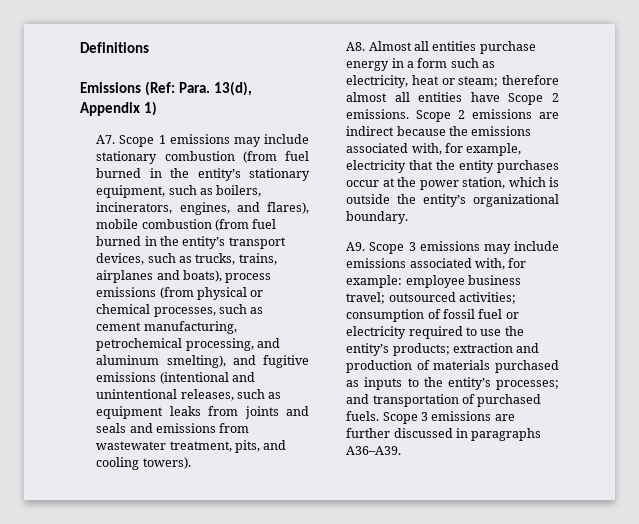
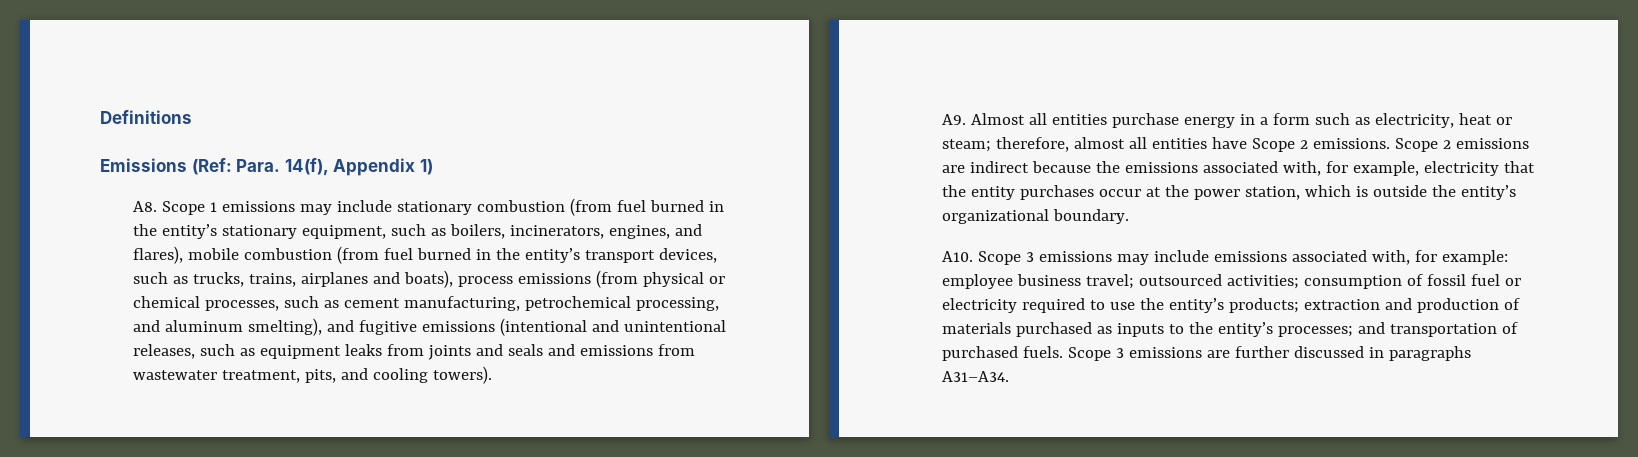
- Emissions (Ref: Para. 13(d), Appendix 1)
+ Emissions (Ref: Para. 14(f), Appendix 1)
- A7. Scope 1 emissions may include stationary combustion (from fuel burned in the entity’s stationary equipment, such as boilers, incinerators, engines, and flares), mobile combustion (from fuel burned in the entity’s transport devices, such as trucks, trains, airplanes and boats), process emissions (from physical or chemical processes, such as cement manufacturing, petrochemical processing, and aluminum smelting), and fugitive emissions (intentional and unintentional releases, such as equipment leaks from joints and seals and emissions from wastewater treatment, pits, and cooling towers).
+ A8. Scope 1 emissions may include stationary combustion (from fuel burned in the entity’s stationary equipment, such as boilers, incinerators, engines, and flares), mobile combustion (from fuel burned in the entity’s transport devices, such as trucks, trains, airplanes and boats), process emissions (from physical or chemical processes, such as cement manufacturing, petrochemical processing, and aluminum smelting), and fugitive emissions (intentional and unintentional releases, such as equipment leaks from joints and seals and emissions from wastewater treatment, pits, and cooling towers).
- A8. Almost all entities purchase energy in a form such as electricity, heat or steam; therefore almost all entities have Scope 2 emissions.
+ A9. Almost all entities purchase energy in a form such as electricity, heat or steam; therefore, almost all entities have Scope 2 emissions.
- A9. Scope 3 emissions may include emissions associated with, for example: employee business travel; outsourced activities; consumption of fossil fuel or electricity required to use the entity’s products; extraction and production of materials purchased as inputs to the entity’s processes; and transportation of purchased fuels.
+ A10. Scope 3 emissions may include emissions associated with, for example: employee business travel; outsourced activities; consumption of fossil fuel or electricity required to use the entity’s products; extraction and production of materials purchased as inputs to the entity’s processes; and transportation of purchased fuels.
- Scope 3 emissions are further discussed in paragraphs A36–A39.
+ Scope 3 emissions are further discussed in paragraphs A31–A34.

